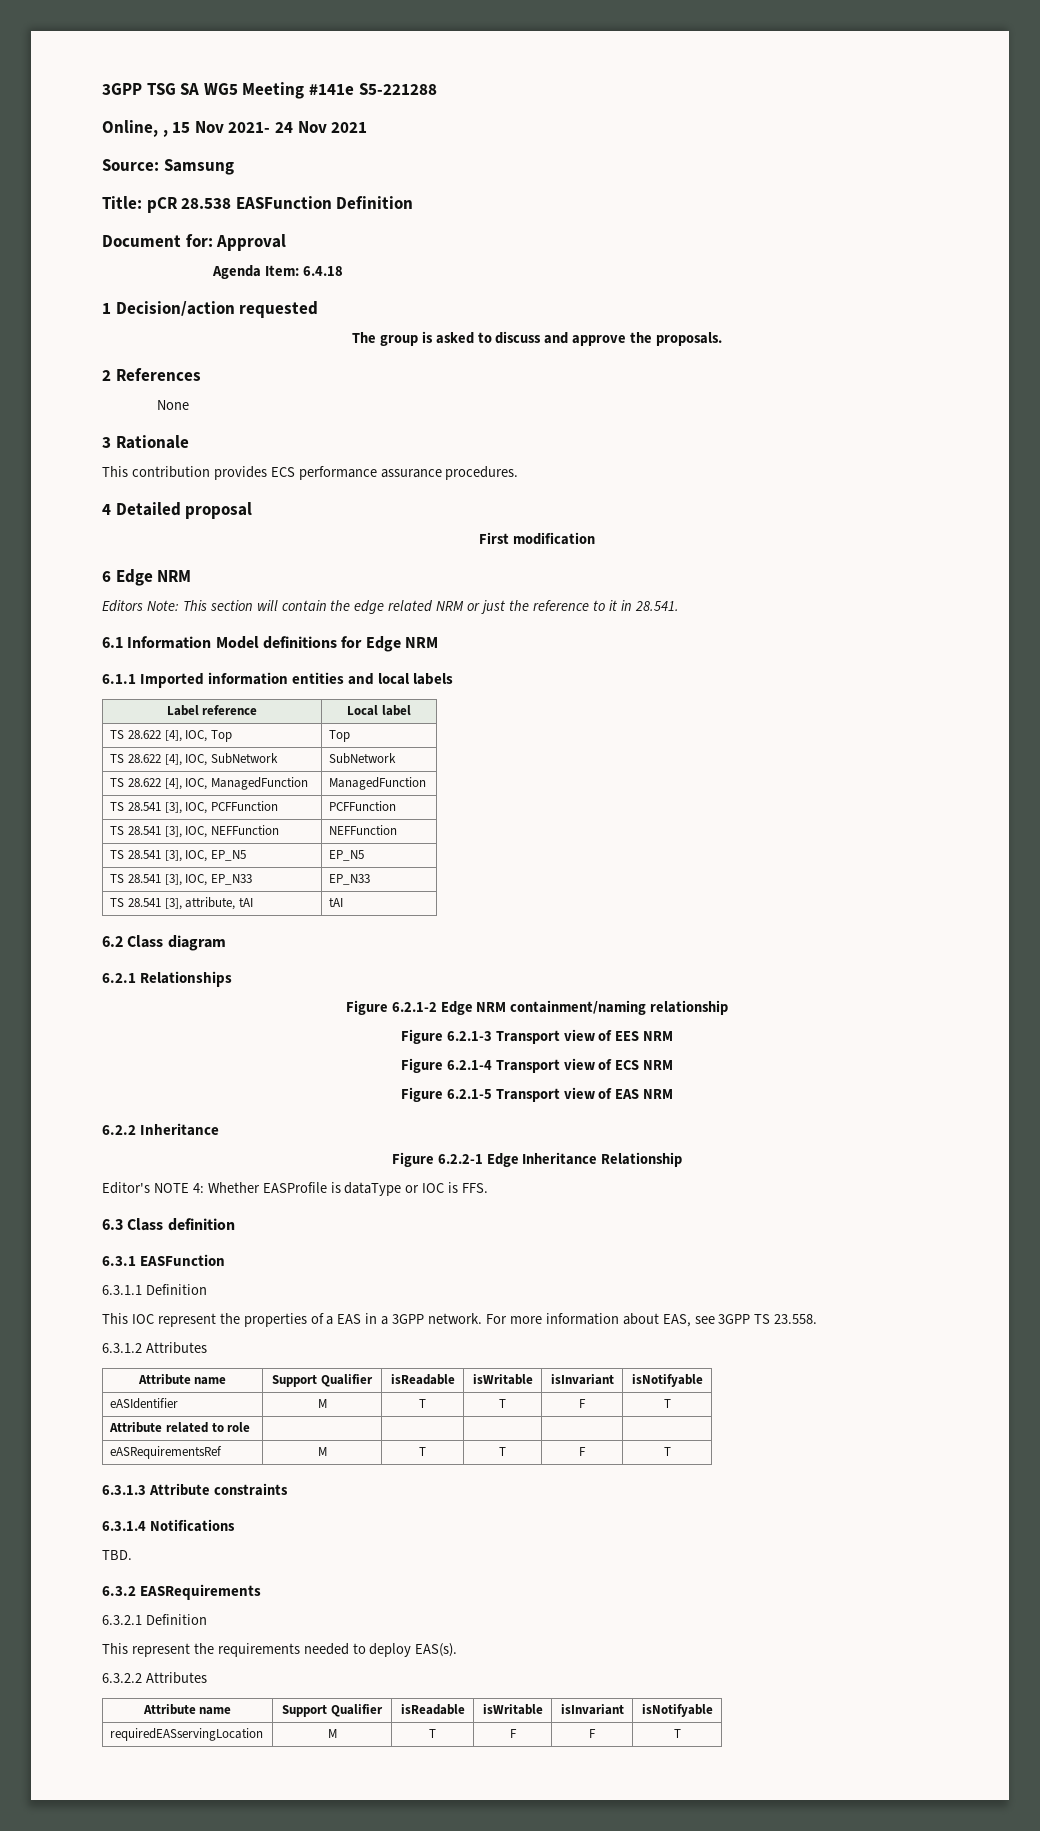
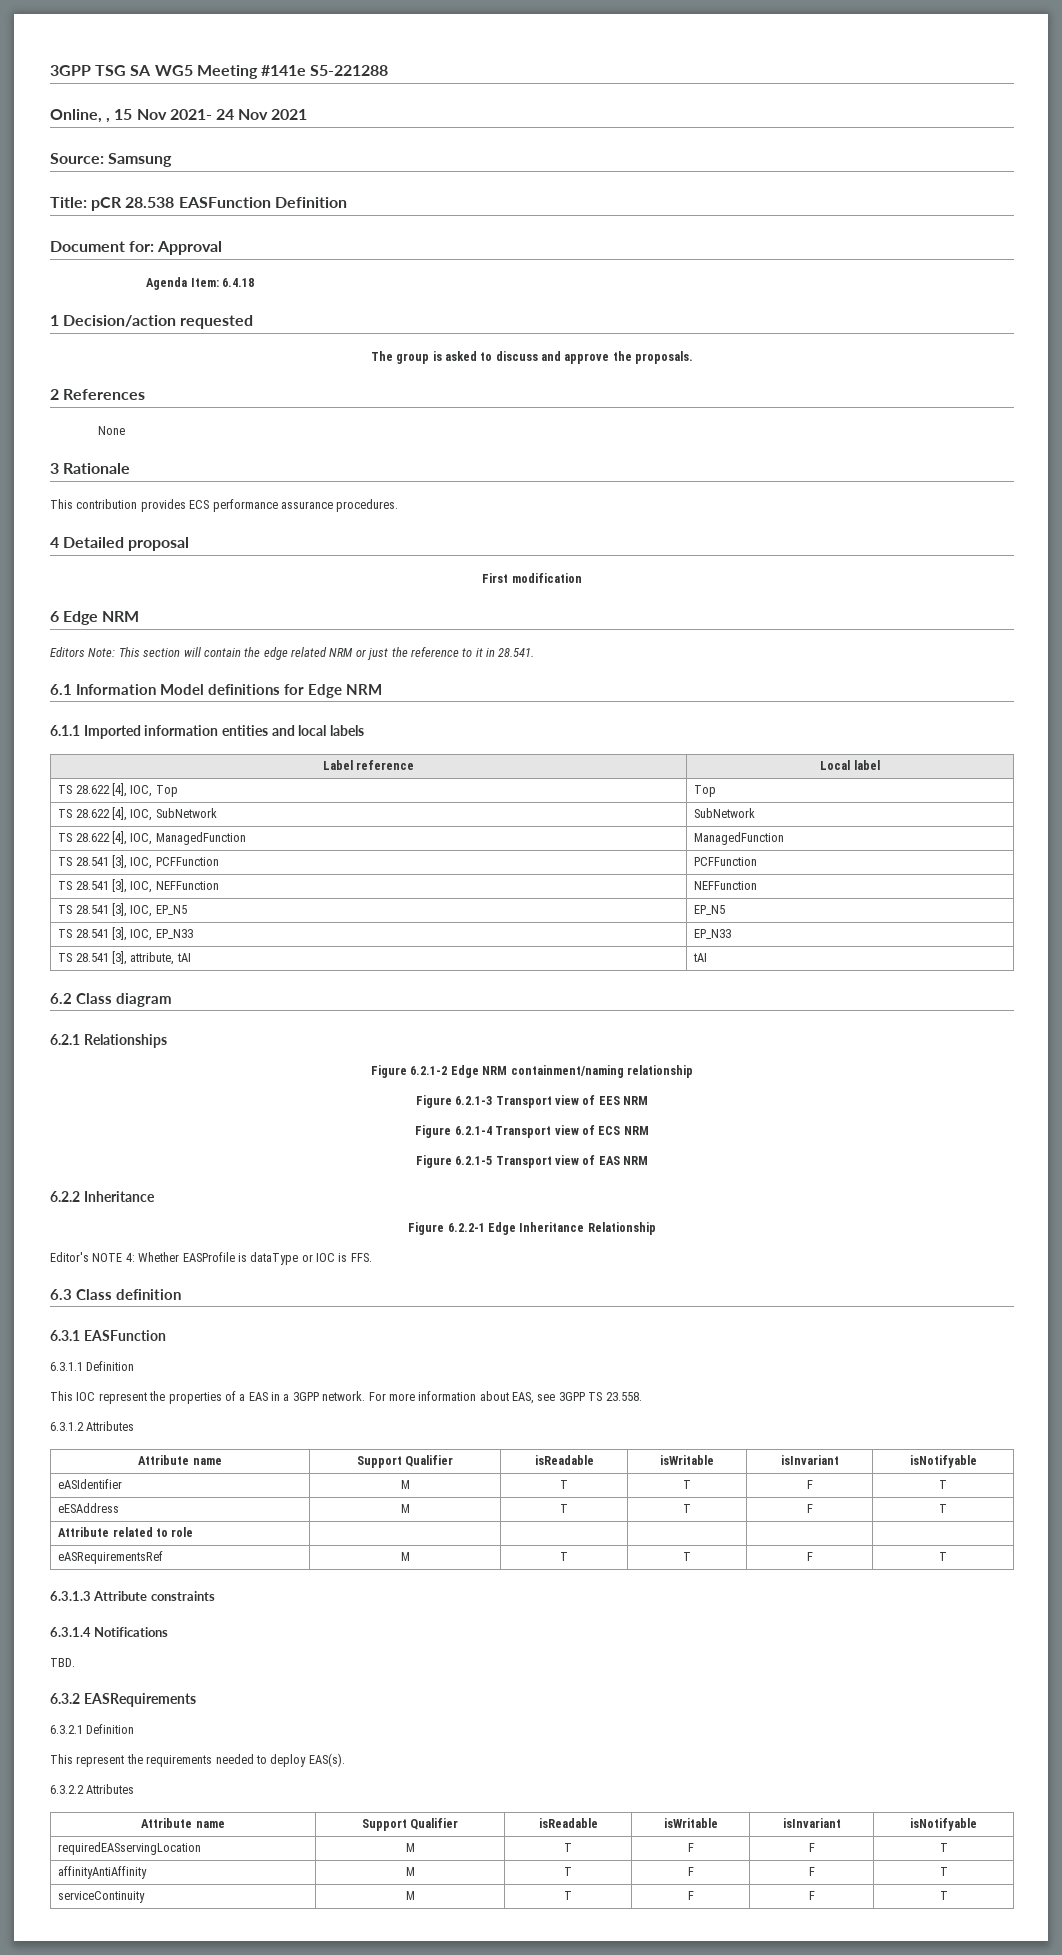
+ eESAddress | M | T | T | F | T
+ affinityAntiAffinity | M | T | F | F | T
+ serviceContinuity | M | T | F | F | T

